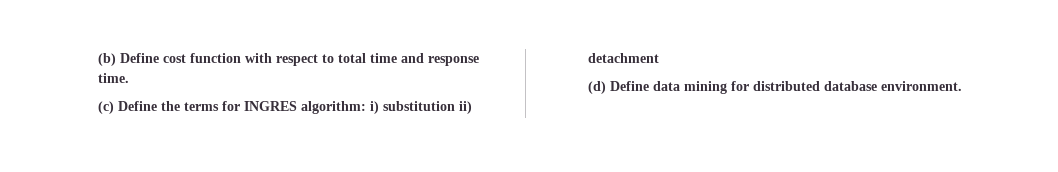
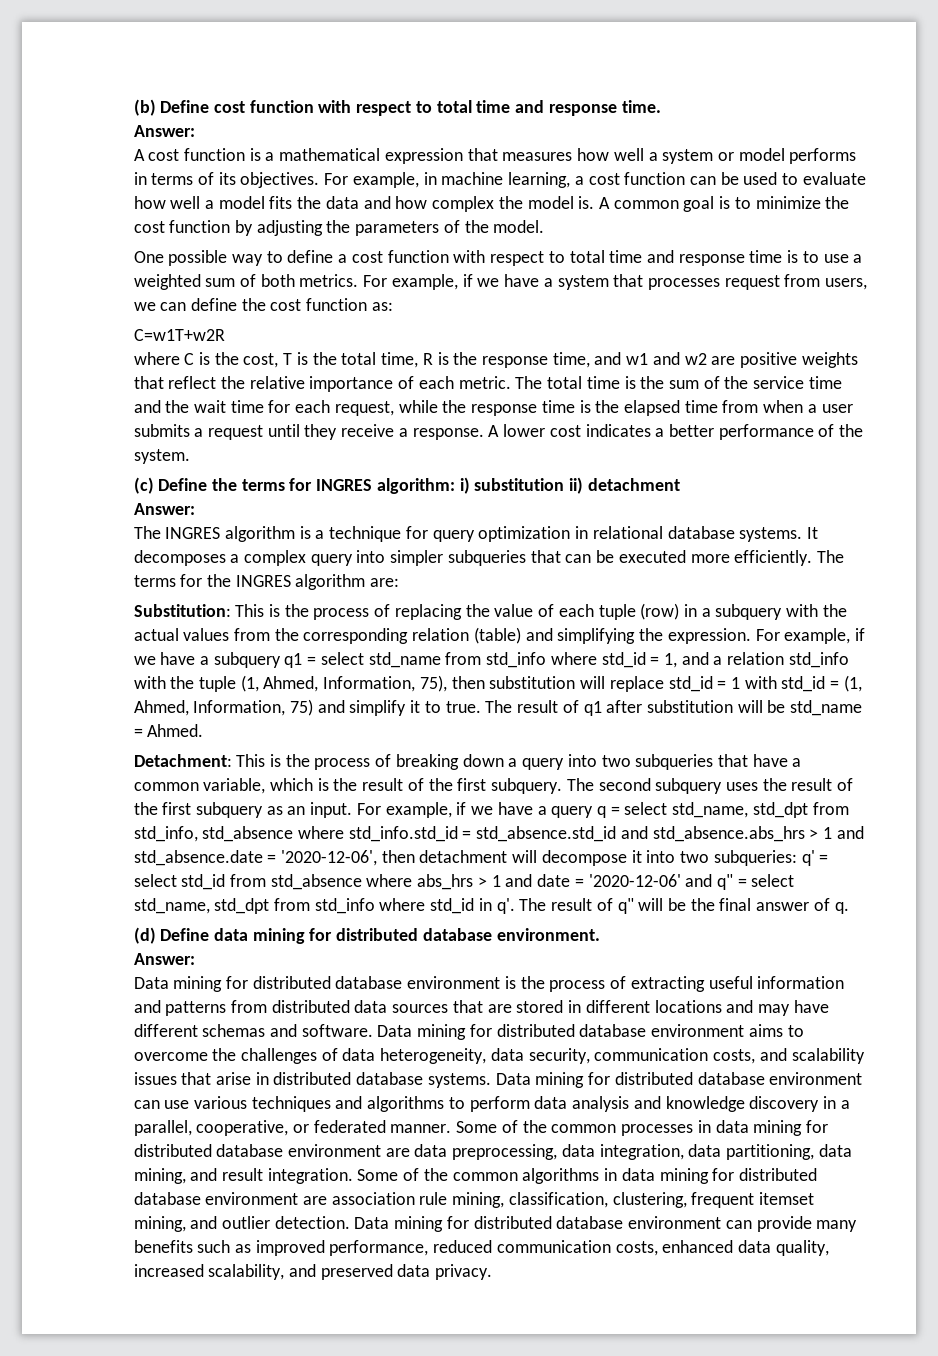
  (b) Define cost function with respect to total time and response time.
+ Answer:
+ A cost function is a mathematical expression that measures how well a system or model performs in terms of its objectives. For example, in machine learning, a cost function can be used to evaluate how well a model fits the data and how complex the model is. A common goal is to minimize the cost function by adjusting the parameters of the model.
+ One possible way to define a cost function with respect to total time and response time is to use a weighted sum of both metrics. For example, if we have a system that processes request from users, we can define the cost function as:
+ C=w1T+w2R
+ where C is the cost, T is the total time, R is the response time, and w1 and w2 are positive weights that reflect the relative importance of each metric. The total time is the sum of the service time and the wait time for each request, while the response time is the elapsed time from when a user submits a request until they receive a response. A lower cost indicates a better performance of the system.
  (c) Define the terms for INGRES algorithm: i) substitution ii) detachment
+ Answer:
+ The INGRES algorithm is a technique for query optimization in relational database systems. It decomposes a complex query into simpler subqueries that can be executed more efficiently. The terms for the INGRES algorithm are:
+ Substitution: This is the process of replacing the value of each tuple (row) in a subquery with the actual values from the corresponding relation (table) and simplifying the expression. For example, if we have a subquery q1 = select std_name from std_info where std_id = 1, and a relation std_info with the tuple (1, Ahmed, Information, 75), then substitution will replace std_id = 1 with std_id = (1, Ahmed, Information, 75) and simplify it to true. The result of q1 after substitution will be std_name = Ahmed.
+ Detachment: This is the process of breaking down a query into two subqueries that have a common variable, which is the result of the first subquery. The second subquery uses the result of the first subquery as an input. For example, if we have a query q = select std_name, std_dpt from std_info, std_absence where std_info.std_id = std_absence.std_id and std_absence.abs_hrs > 1 and std_absence.date = '2020-12-06', then detachment will decompose it into two subqueries: q' = select std_id from std_absence where abs_hrs > 1 and date = '2020-12-06' and q" = select std_name, std_dpt from std_info where std_id in q'. The result of q" will be the final answer of q.
  (d) Define data mining for distributed database environment.
+ Answer:
+ Data mining for distributed database environment is the process of extracting useful information and patterns from distributed data sources that are stored in different locations and may have different schemas and software. Data mining for distributed database environment aims to overcome the challenges of data heterogeneity, data security, communication costs, and scalability issues that arise in distributed database systems. Data mining for distributed database environment can use various techniques and algorithms to perform data analysis and knowledge discovery in a parallel, cooperative, or federated manner. Some of the common processes in data mining for distributed database environment are data preprocessing, data integration, data partitioning, data mining, and result integration. Some of the common algorithms in data mining for distributed database environment are association rule mining, classification, clustering, frequent itemset mining, and outlier detection. Data mining for distributed database environment can provide many benefits such as improved performance, reduced communication costs, enhanced data quality, increased scalability, and preserved data privacy.

